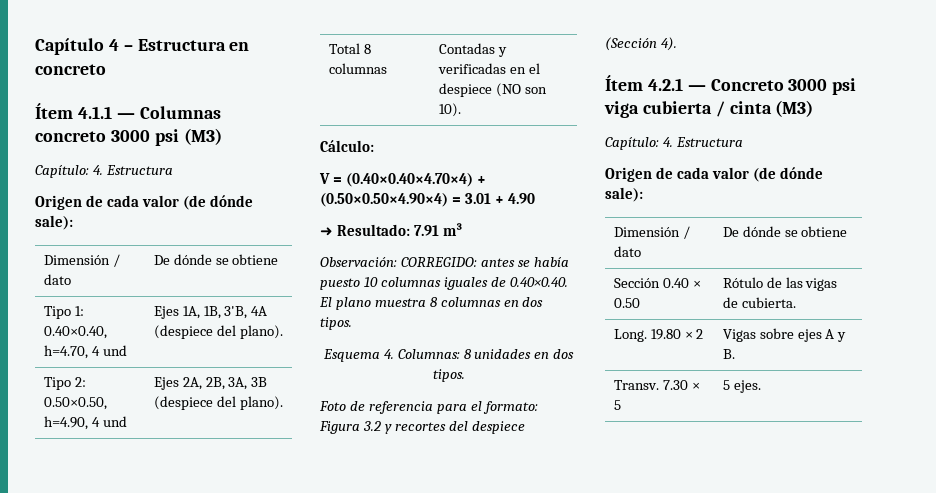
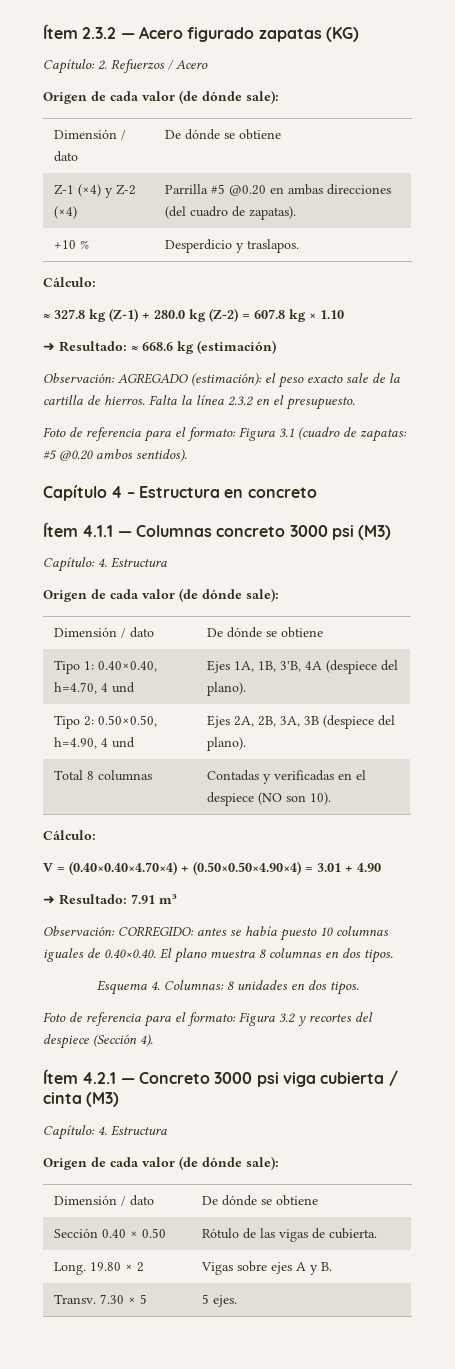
+ Ítem 2.3.2 — Acero figurado zapatas (KG)
+ Capítulo: 2. Refuerzos / Acero
+ Origen de cada valor (de dónde sale):
+ Dimensión / dato | De dónde se obtiene
+ Z-1 (×4) y Z-2 (×4) | Parrilla #5 @0.20 en ambas direcciones (del cuadro de zapatas).
+ +10 % | Desperdicio y traslapos.
+ Cálculo:
+ ≈ 327.8 kg (Z-1) + 280.0 kg (Z-2) = 607.8 kg × 1.10
+ ➜ Resultado: ≈ 668.6 kg (estimación)
+ Observación: AGREGADO (estimación): el peso exacto sale de la cartilla de hierros. Falta la línea 2.3.2 en el presupuesto.
+ Foto de referencia para el formato: Figura 3.1 (cuadro de zapatas: #5 @0.20 ambos sentidos).

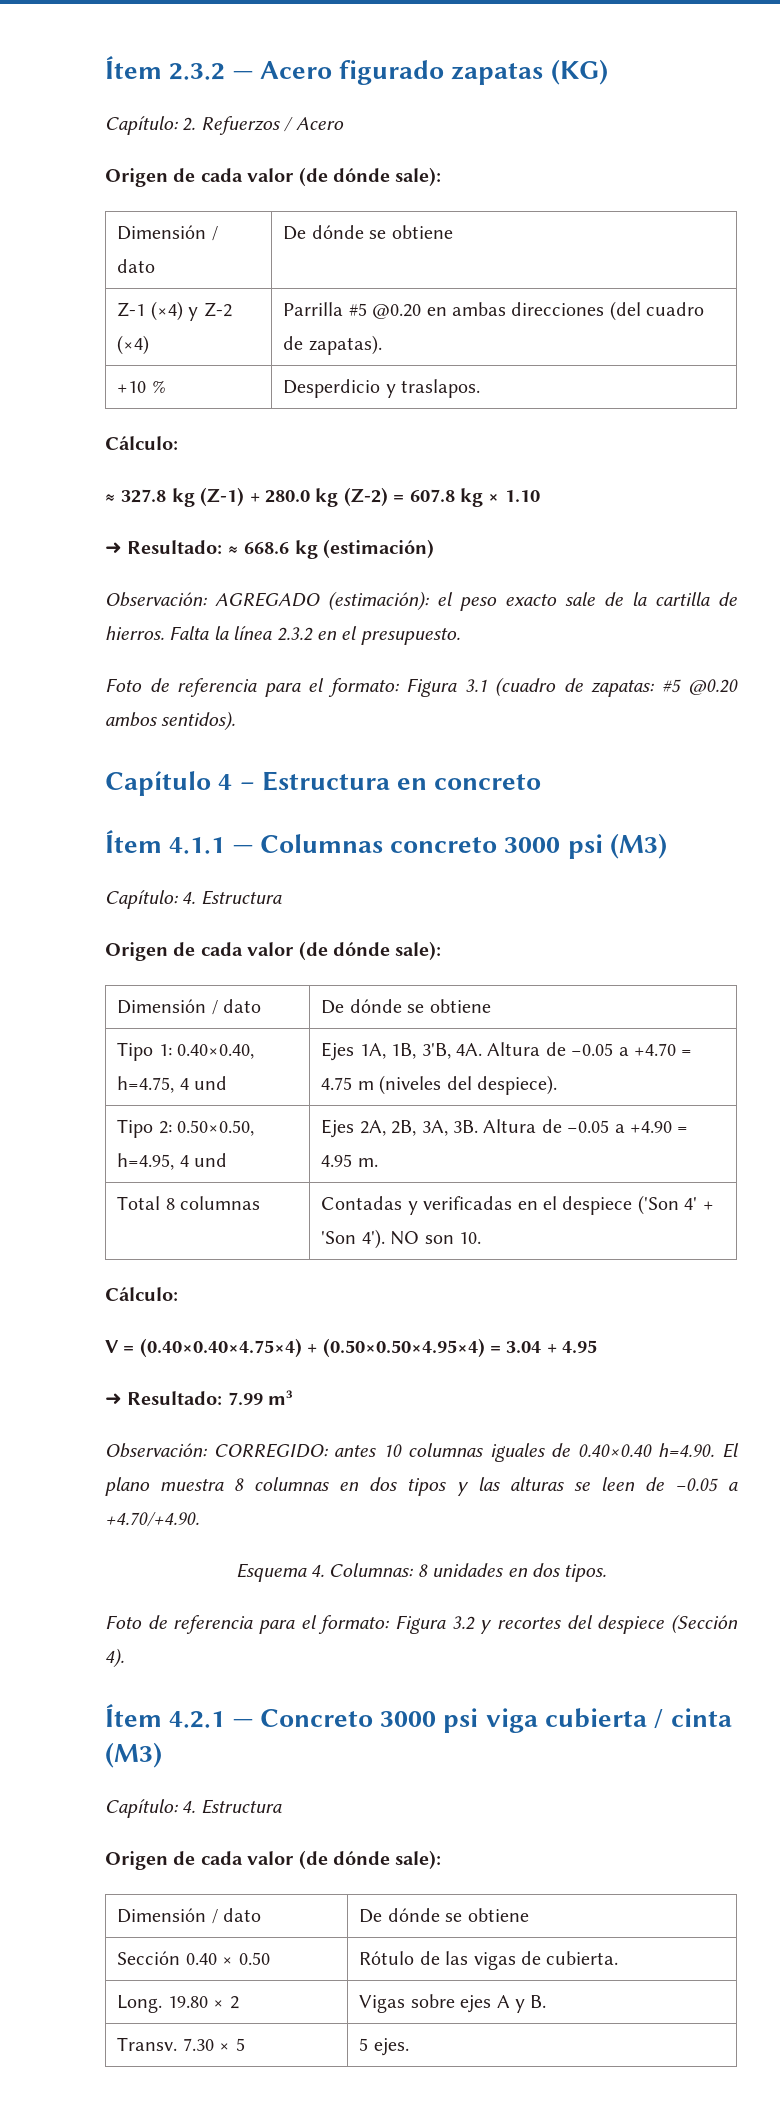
- Tipo 1: 0.40×0.40, h=4.70, 4 und | Ejes 1A, 1B, 3'B, 4A (despiece del plano).
+ Tipo 1: 0.40×0.40, h=4.75, 4 und | Ejes 1A, 1B, 3'B, 4A. Altura de −0.05 a +4.70 = 4.75 m (niveles del despiece).
- Tipo 2: 0.50×0.50, h=4.90, 4 und | Ejes 2A, 2B, 3A, 3B (despiece del plano).
+ Tipo 2: 0.50×0.50, h=4.95, 4 und | Ejes 2A, 2B, 3A, 3B. Altura de −0.05 a +4.90 = 4.95 m.
- Total 8 columnas | Contadas y verificadas en el despiece (NO son 10).
+ Total 8 columnas | Contadas y verificadas en el despiece ('Son 4' + 'Son 4'). NO son 10.
  Cálculo:
- V = (0.40×0.40×4.70×4) + (0.50×0.50×4.90×4) = 3.01 + 4.90
- ➜ Resultado: 7.91 m³
+ V = (0.40×0.40×4.75×4) + (0.50×0.50×4.95×4) = 3.04 + 4.95
+ ➜ Resultado: 7.99 m³
- Observación: CORREGIDO: antes se había puesto 10 columnas iguales de 0.40×0.40. El plano muestra 8 columnas en dos tipos.
+ Observación: CORREGIDO: antes 10 columnas iguales de 0.40×0.40 h=4.90. El plano muestra 8 columnas en dos tipos y las alturas se leen de −0.05 a +4.70/+4.90.

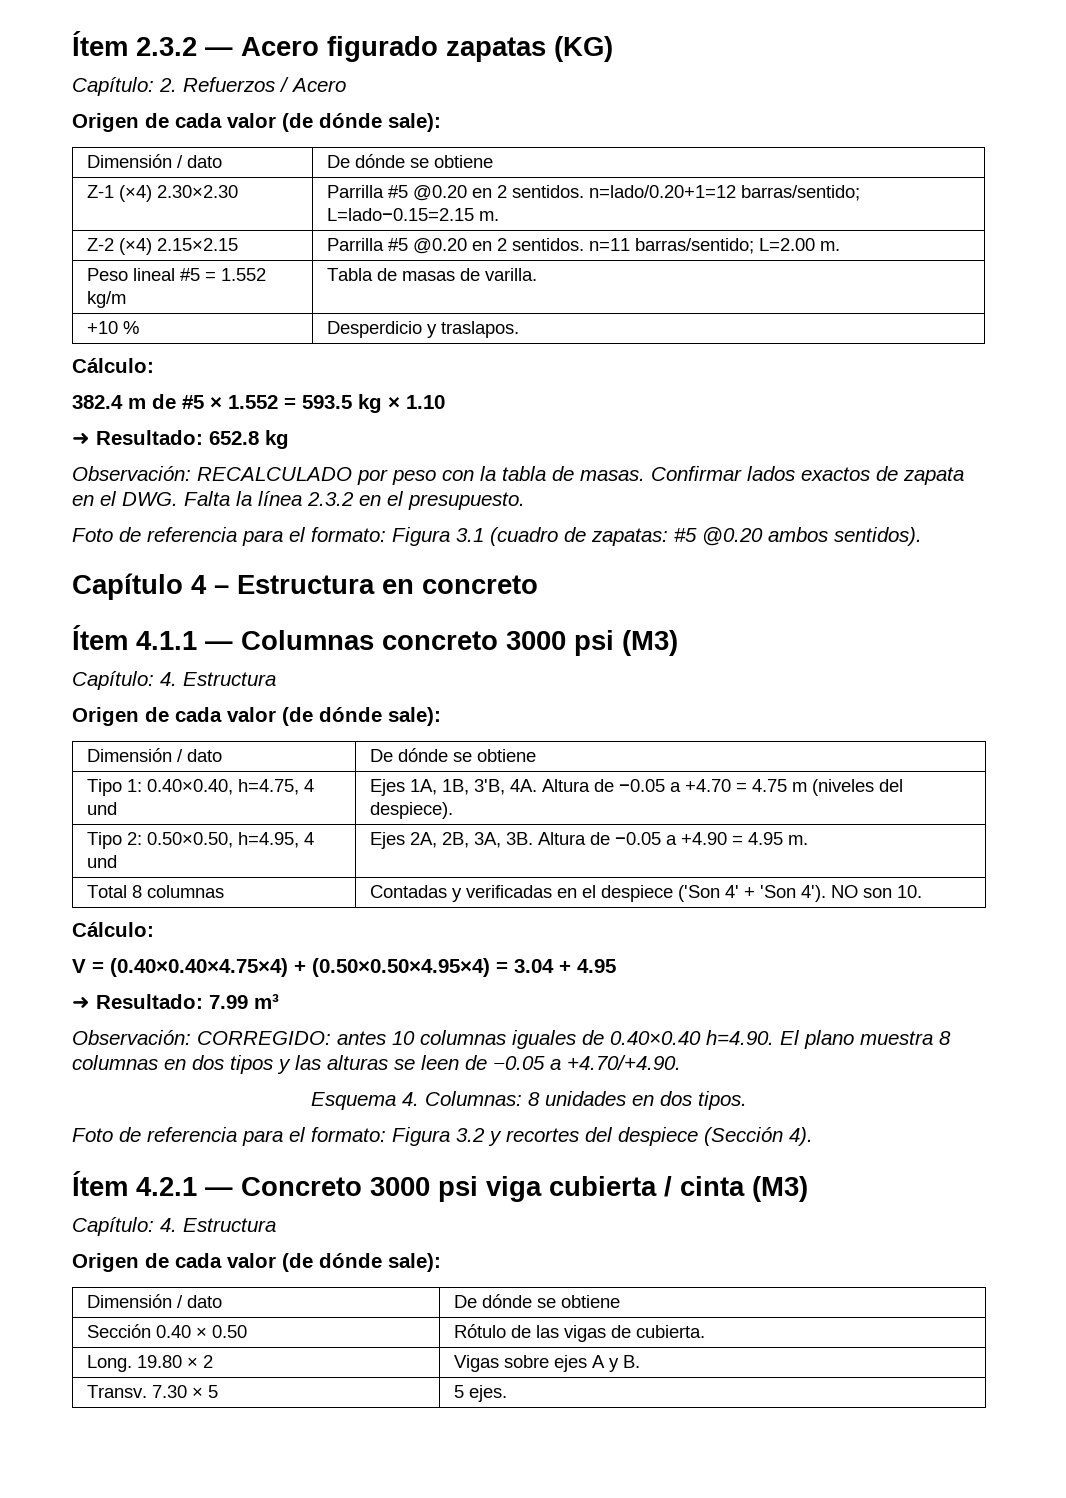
- Z-1 (×4) y Z-2 (×4) | Parrilla #5 @0.20 en ambas direcciones (del cuadro de zapatas).
+ Z-1 (×4) 2.30×2.30 | Parrilla #5 @0.20 en 2 sentidos. n=lado/0.20+1=12 barras/sentido; L=lado−0.15=2.15 m.
+ Z-2 (×4) 2.15×2.15 | Parrilla #5 @0.20 en 2 sentidos. n=11 barras/sentido; L=2.00 m.
+ Peso lineal #5 = 1.552 kg/m | Tabla de masas de varilla.
- ≈ 327.8 kg (Z-1) + 280.0 kg (Z-2) = 607.8 kg × 1.10
+ 382.4 m de #5 × 1.552 = 593.5 kg × 1.10
- ➜ Resultado: ≈ 668.6 kg (estimación)
- Observación: AGREGADO (estimación): el peso exacto sale de la cartilla de hierros. Falta la línea 2.3.2 en el presupuesto.
+ ➜ Resultado: 652.8 kg
+ Observación: RECALCULADO por peso con la tabla de masas. Confirmar lados exactos de zapata en el DWG. Falta la línea 2.3.2 en el presupuesto.

